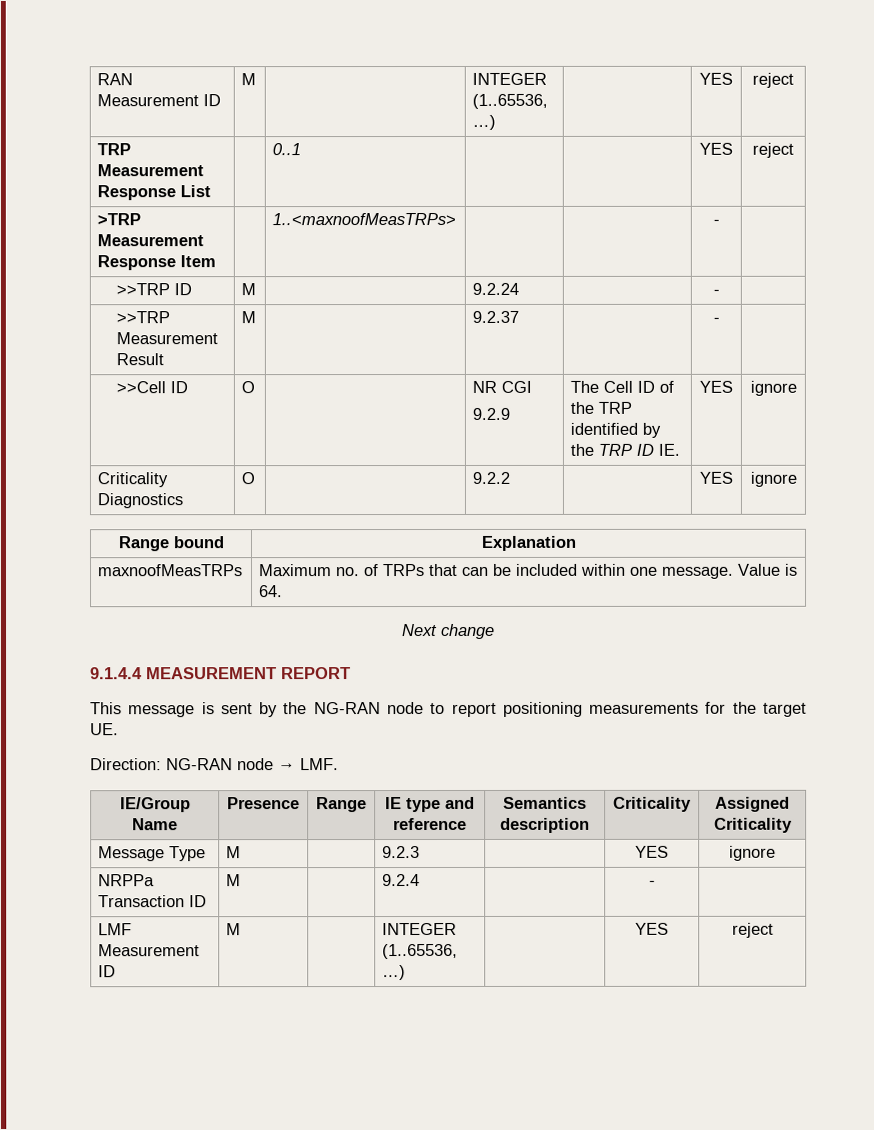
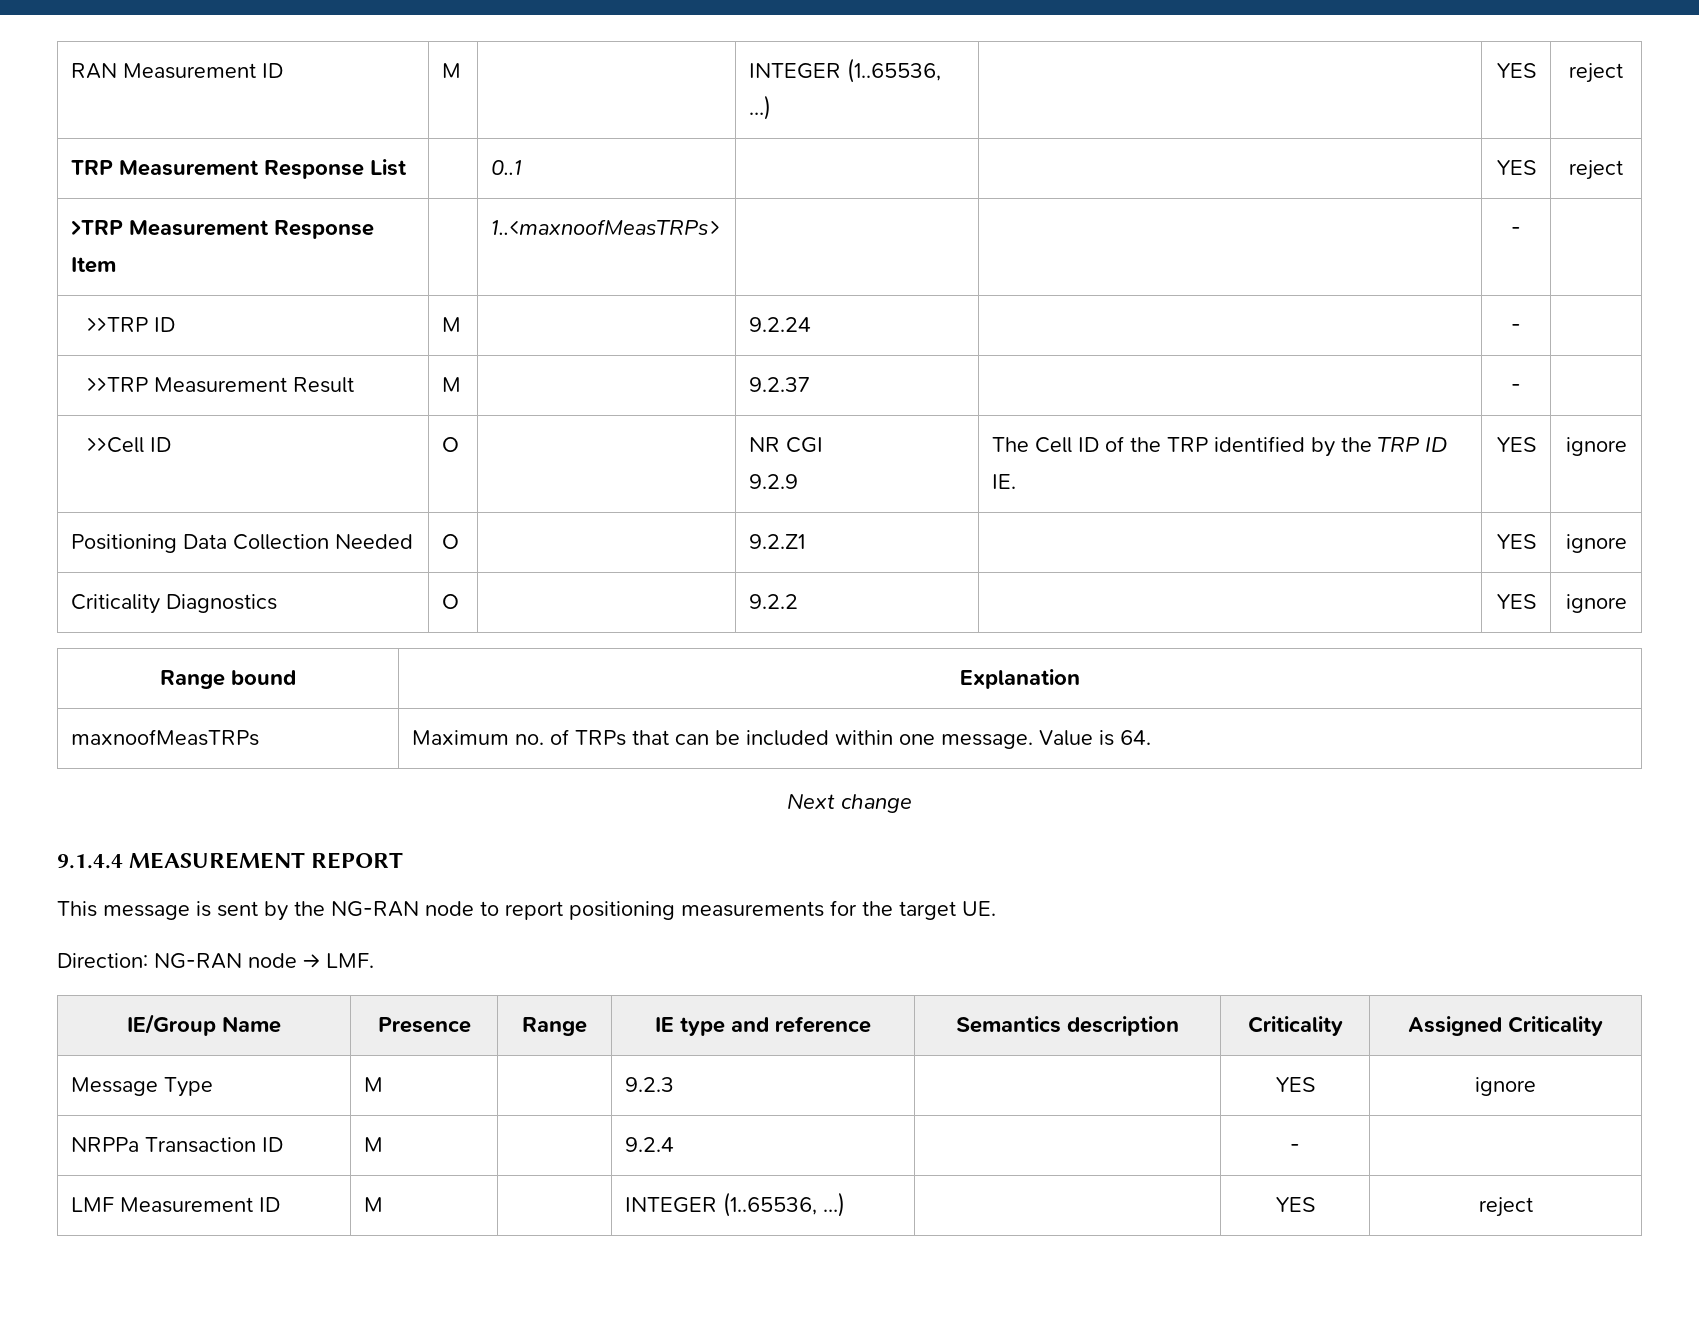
+ Positioning Data Collection Needed | O | | 9.2.Z1 | | YES | ignore

